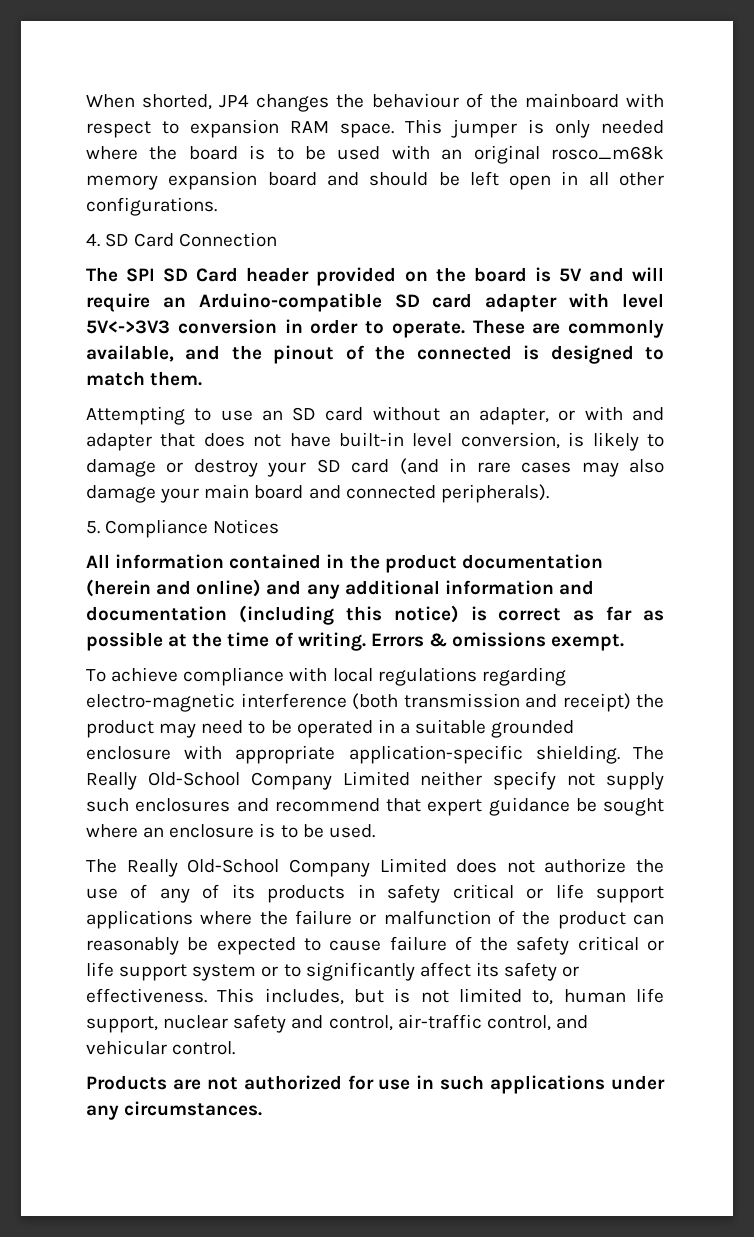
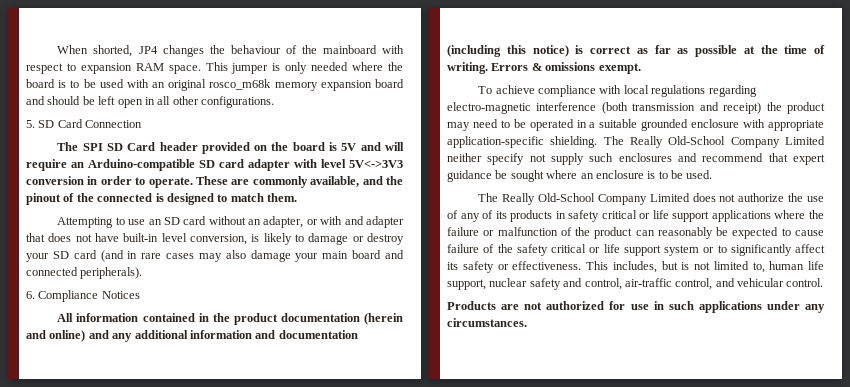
- 4. SD Card Connection
+ 5. SD Card Connection
- 5. Compliance Notices
+ 6. Compliance Notices

